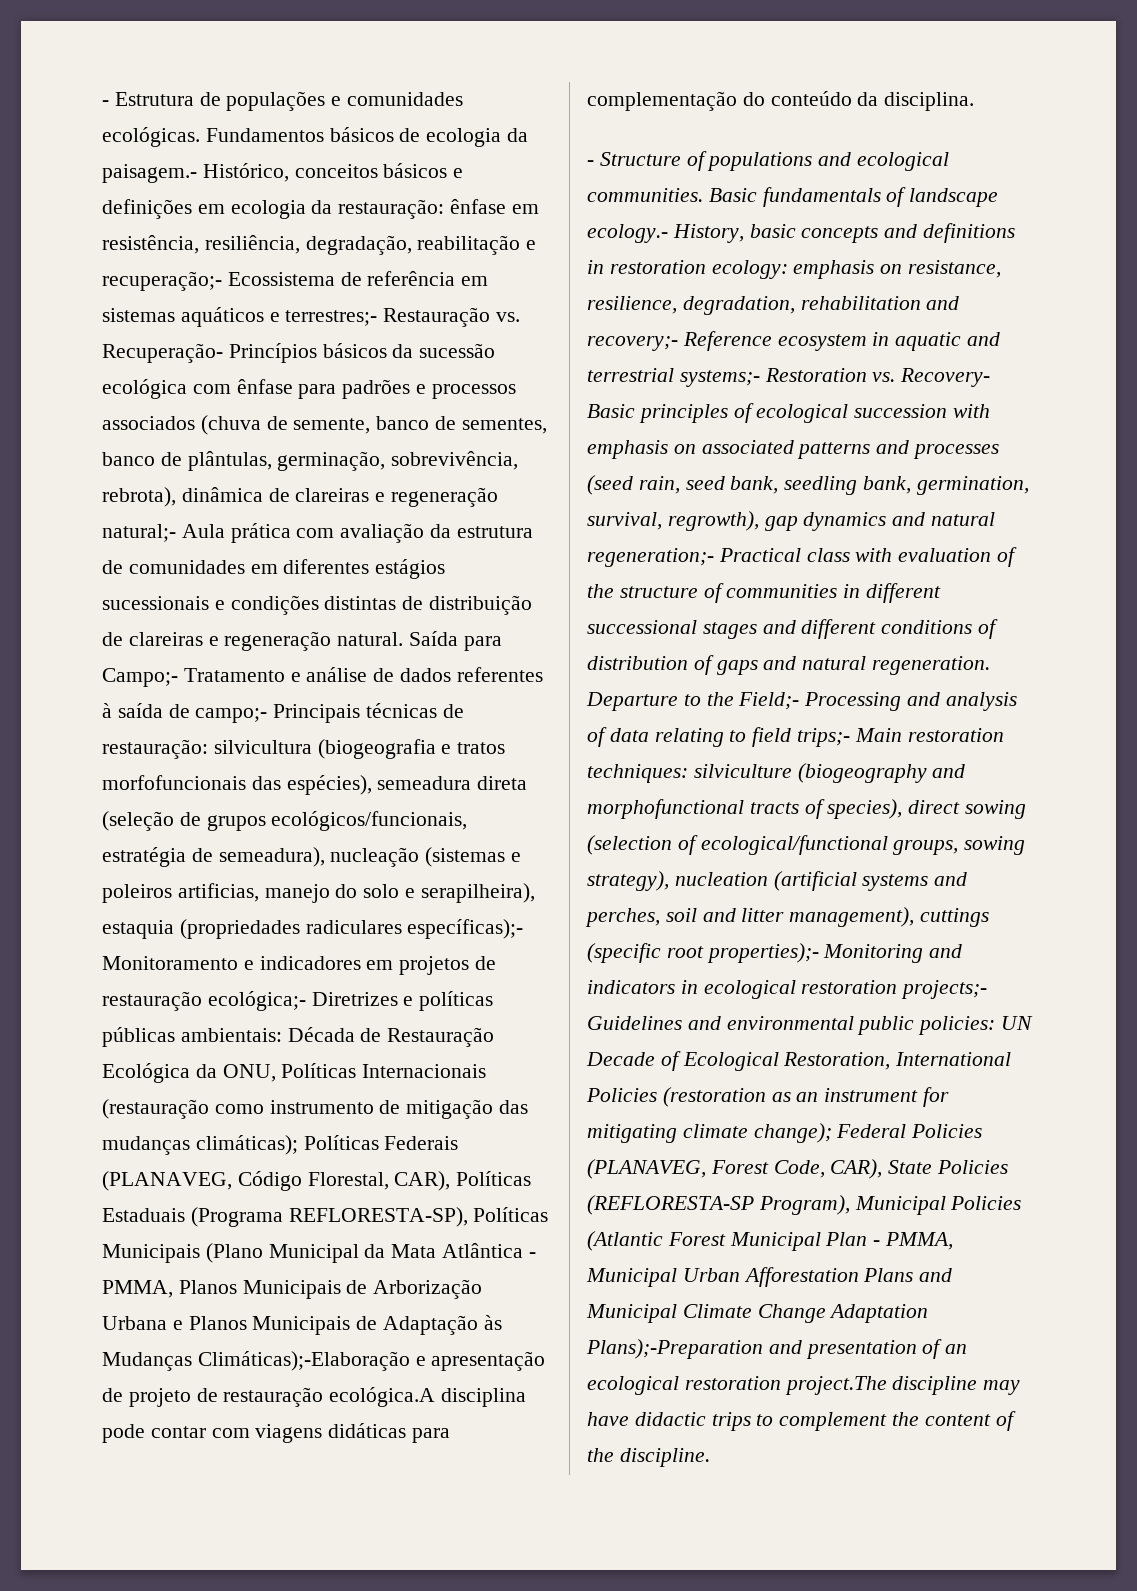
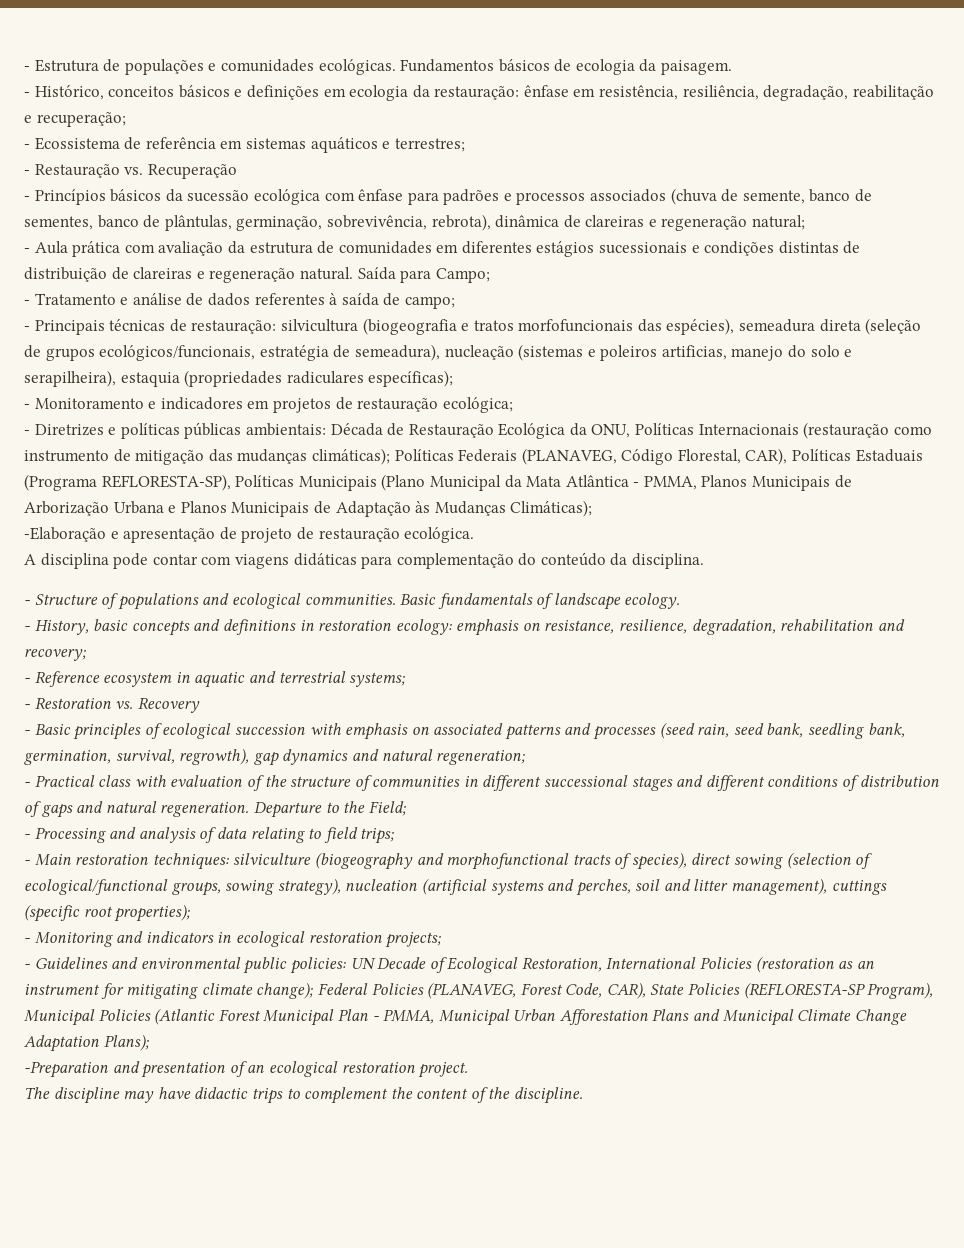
- Fundamentos básicos de ecologia da paisagem.- Histórico, conceitos básicos e definições em ecologia da restauração:
+ Fundamentos básicos de ecologia da paisagem.
+ - Histórico, conceitos básicos e definições em ecologia da restauração:
- ênfase em resistência, resiliência, degradação, reabilitação e recuperação;- Ecossistema de referência em sistemas aquáticos e terrestres;- Restauração vs. Recuperação- Princípios básicos da sucessão ecológica com ênfase para padrões e processos associados (chuva de semente, banco de sementes, banco de plântulas, germinação, sobrevivência, rebrota), dinâmica de clareiras e regeneração natural;- Aula prática com avaliação da estrutura de comunidades em diferentes estágios sucessionais e condições distintas de distribuição de clareiras e regeneração natural.
+ ênfase em resistência, resiliência, degradação, reabilitação e recuperação;
+ - Ecossistema de referência em sistemas aquáticos e terrestres;
+ - Restauração vs. Recuperação
+ - Princípios básicos da sucessão ecológica com ênfase para padrões e processos associados (chuva de semente, banco de sementes, banco de plântulas, germinação, sobrevivência, rebrota), dinâmica de clareiras e regeneração natural;
+ - Aula prática com avaliação da estrutura de comunidades em diferentes estágios sucessionais e condições distintas de distribuição de clareiras e regeneração natural.
- Saída para Campo;- Tratamento e análise de dados referentes à saída de campo;- Principais técnicas de restauração:
+ Saída para Campo;
+ - Tratamento e análise de dados referentes à saída de campo;
+ - Principais técnicas de restauração:
- silvicultura (biogeografia e tratos morfofuncionais das espécies), semeadura direta (seleção de grupos ecológicos/funcionais, estratégia de semeadura), nucleação (sistemas e poleiros artificias, manejo do solo e serapilheira), estaquia (propriedades radiculares específicas);- Monitoramento e indicadores em projetos de restauração ecológica;- Diretrizes e políticas públicas ambientais:
+ silvicultura (biogeografia e tratos morfofuncionais das espécies), semeadura direta (seleção de grupos ecológicos/funcionais, estratégia de semeadura), nucleação (sistemas e poleiros artificias, manejo do solo e serapilheira), estaquia (propriedades radiculares específicas);
+ - Monitoramento e indicadores em projetos de restauração ecológica;
+ - Diretrizes e políticas públicas ambientais:
- Políticas Federais (PLANAVEG, Código Florestal, CAR), Políticas Estaduais (Programa REFLORESTA-SP), Políticas Municipais (Plano Municipal da Mata Atlântica - PMMA, Planos Municipais de Arborização Urbana e Planos Municipais de Adaptação às Mudanças Climáticas);-Elaboração e apresentação de projeto de restauração ecológica.A disciplina pode contar com viagens didáticas para complementação do conteúdo da disciplina.
+ Políticas Federais (PLANAVEG, Código Florestal, CAR), Políticas Estaduais (Programa REFLORESTA-SP), Políticas Municipais (Plano Municipal da Mata Atlântica - PMMA, Planos Municipais de Arborização Urbana e Planos Municipais de Adaptação às Mudanças Climáticas);
+ -Elaboração e apresentação de projeto de restauração ecológica.
+ A disciplina pode contar com viagens didáticas para complementação do conteúdo da disciplina.
- Basic fundamentals of landscape ecology.- History, basic concepts and definitions in restoration ecology:
+ Basic fundamentals of landscape ecology.
+ - History, basic concepts and definitions in restoration ecology:
- emphasis on resistance, resilience, degradation, rehabilitation and recovery;- Reference ecosystem in aquatic and terrestrial systems;- Restoration vs. Recovery- Basic principles of ecological succession with emphasis on associated patterns and processes (seed rain, seed bank, seedling bank, germination, survival, regrowth), gap dynamics and natural regeneration;- Practical class with evaluation of the structure of communities in different successional stages and different conditions of distribution of gaps and natural regeneration.
+ emphasis on resistance, resilience, degradation, rehabilitation and recovery;
+ - Reference ecosystem in aquatic and terrestrial systems;
+ - Restoration vs. Recovery
+ - Basic principles of ecological succession with emphasis on associated patterns and processes (seed rain, seed bank, seedling bank, germination, survival, regrowth), gap dynamics and natural regeneration;
+ - Practical class with evaluation of the structure of communities in different successional stages and different conditions of distribution of gaps and natural regeneration.
- Departure to the Field;- Processing and analysis of data relating to field trips;- Main restoration techniques:
+ Departure to the Field;
+ - Processing and analysis of data relating to field trips;
+ - Main restoration techniques:
- silviculture (biogeography and morphofunctional tracts of species), direct sowing (selection of ecological/functional groups, sowing strategy), nucleation (artificial systems and perches, soil and litter management), cuttings (specific root properties);- Monitoring and indicators in ecological restoration projects;- Guidelines and environmental public policies:
+ silviculture (biogeography and morphofunctional tracts of species), direct sowing (selection of ecological/functional groups, sowing strategy), nucleation (artificial systems and perches, soil and litter management), cuttings (specific root properties);
+ - Monitoring and indicators in ecological restoration projects;
+ - Guidelines and environmental public policies:
- Federal Policies (PLANAVEG, Forest Code, CAR), State Policies (REFLORESTA-SP Program), Municipal Policies (Atlantic Forest Municipal Plan - PMMA, Municipal Urban Afforestation Plans and Municipal Climate Change Adaptation Plans);-Preparation and presentation of an ecological restoration project.The discipline may have didactic trips to complement the content of the discipline.
+ Federal Policies (PLANAVEG, Forest Code, CAR), State Policies (REFLORESTA-SP Program), Municipal Policies (Atlantic Forest Municipal Plan - PMMA, Municipal Urban Afforestation Plans and Municipal Climate Change Adaptation Plans);
+ -Preparation and presentation of an ecological restoration project.
+ The discipline may have didactic trips to complement the content of the discipline.

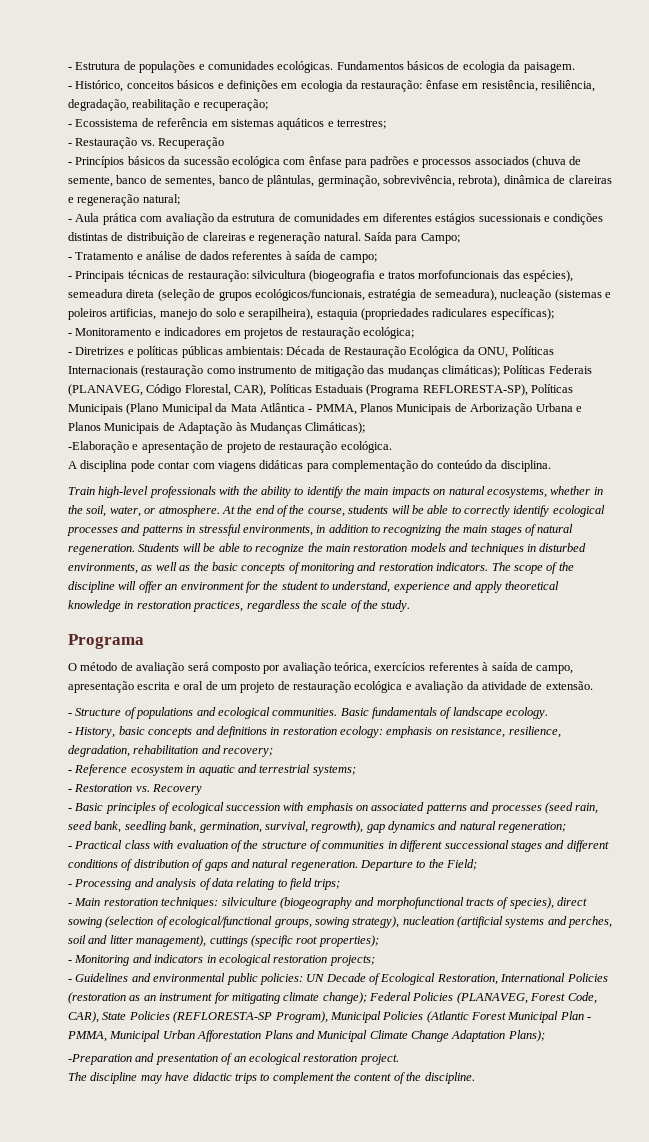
+ Train high-level professionals with the ability to identify the main impacts on natural ecosystems, whether in the soil, water, or atmosphere. At the end of the course, students will be able to correctly identify ecological processes and patterns in stressful environments, in addition to recognizing the main stages of natural regeneration. Students will be able to recognize the main restoration models and techniques in disturbed environments, as well as the basic concepts of monitoring and restoration indicators. The scope of the discipline will offer an environment for the student to understand, experience and apply theoretical knowledge in restoration practices, regardless the scale of the study.
+ Programa
+ O método de avaliação será composto por avaliação teórica, exercícios referentes à saída de campo, apresentação escrita e oral de um projeto de restauração ecológica e avaliação da atividade de extensão.

